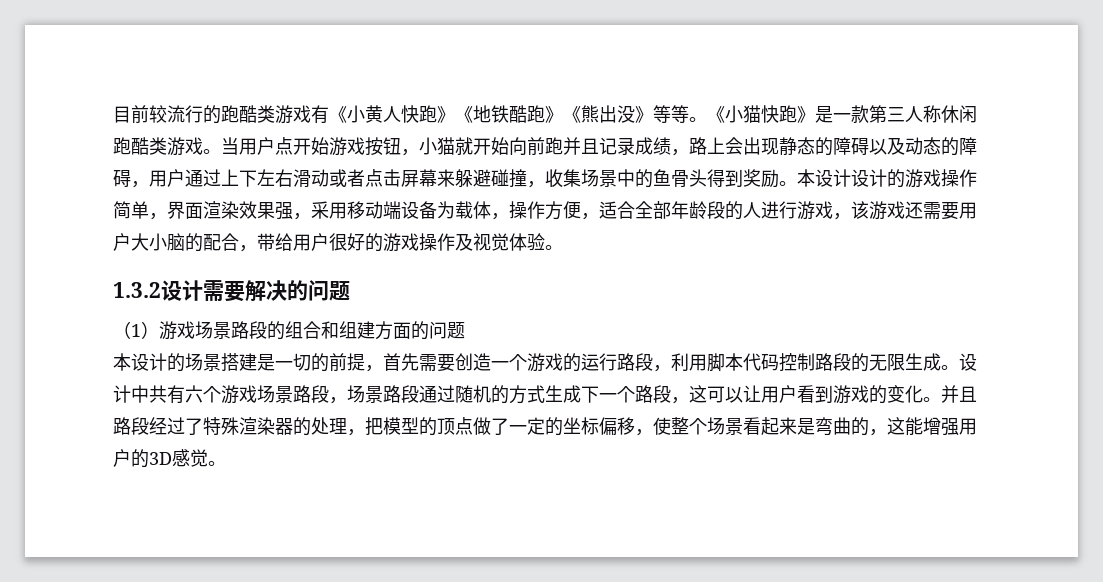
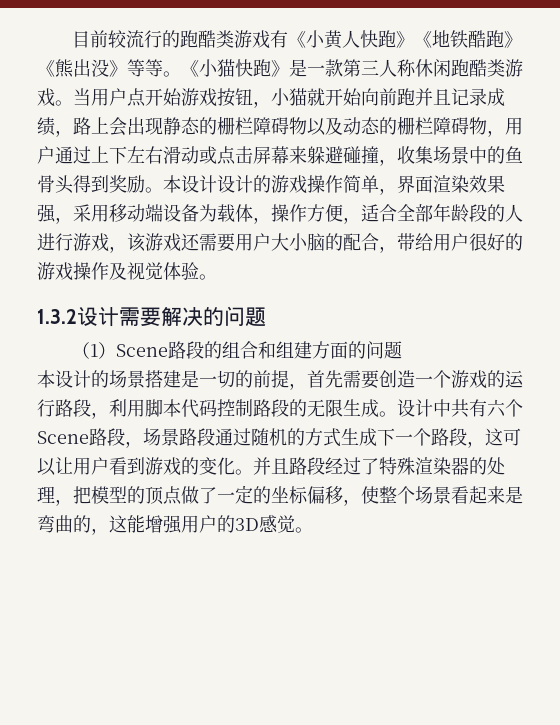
- 当用户点开始游戏按钮，小猫就开始向前跑并且记录成绩，路上会出现静态的障碍以及动态的障碍，用户通过上下左右滑动或者点击屏幕来躲避碰撞，收集场景中的鱼骨头得到奖励。
+ 当用户点开始游戏按钮，小猫就开始向前跑并且记录成绩，路上会出现静态的栅栏障碍物以及动态的栅栏障碍物，用户通过上下左右滑动或点击屏幕来躲避碰撞，收集场景中的鱼骨头得到奖励。
- （1）游戏场景路段的组合和组建方面的问题
+ （1）Scene路段的组合和组建方面的问题
- 设计中共有六个游戏场景路段，场景路段通过随机的方式生成下一个路段，这可以让用户看到游戏的变化。
+ 设计中共有六个Scene路段，场景路段通过随机的方式生成下一个路段，这可以让用户看到游戏的变化。

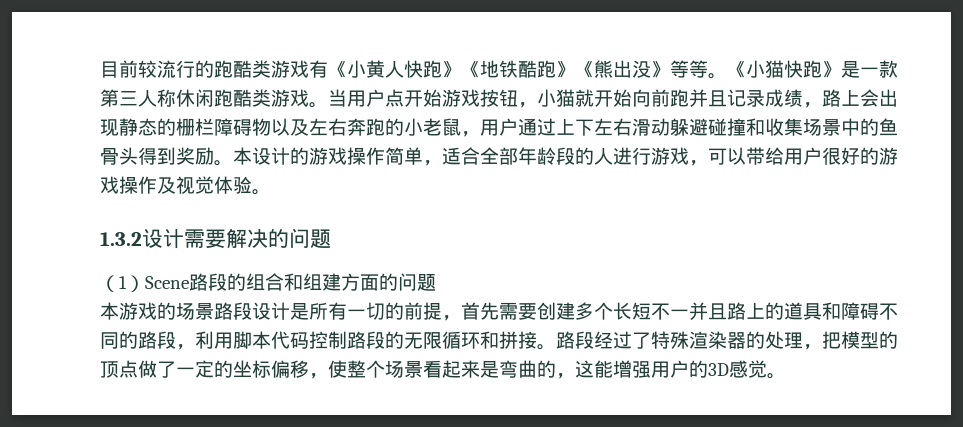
- 当用户点开始游戏按钮，小猫就开始向前跑并且记录成绩，路上会出现静态的栅栏障碍物以及动态的栅栏障碍物，用户通过上下左右滑动或点击屏幕来躲避碰撞，收集场景中的鱼骨头得到奖励。
+ 当用户点开始游戏按钮，小猫就开始向前跑并且记录成绩，路上会出现静态的栅栏障碍物以及左右奔跑的小老鼠，用户通过上下左右滑动躲避碰撞和收集场景中的鱼骨头得到奖励。
- 本设计设计的游戏操作简单，界面渲染效果强，采用移动端设备为载体，操作方便，适合全部年龄段的人进行游戏，该游戏还需要用户大小脑的配合，带给用户很好的游戏操作及视觉体验。
+ 本设计的游戏操作简单，适合全部年龄段的人进行游戏，可以带给用户很好的游戏操作及视觉体验。
- 本设计的场景搭建是一切的前提，首先需要创造一个游戏的运行路段，利用脚本代码控制路段的无限生成。设计中共有六个Scene路段，场景路段通过随机的方式生成下一个路段，这可以让用户看到游戏的变化。并且路段经过了特殊渲染器的处理，把模型的顶点做了一定的坐标偏移，使整个场景看起来是弯曲的，这能增强用户的3D感觉。
+ 本游戏的场景路段设计是所有一切的前提，首先需要创建多个长短不一并且路上的道具和障碍不同的路段，利用脚本代码控制路段的无限循环和拼接。路段经过了特殊渲染器的处理，把模型的顶点做了一定的坐标偏移，使整个场景看起来是弯曲的，这能增强用户的3D感觉。

